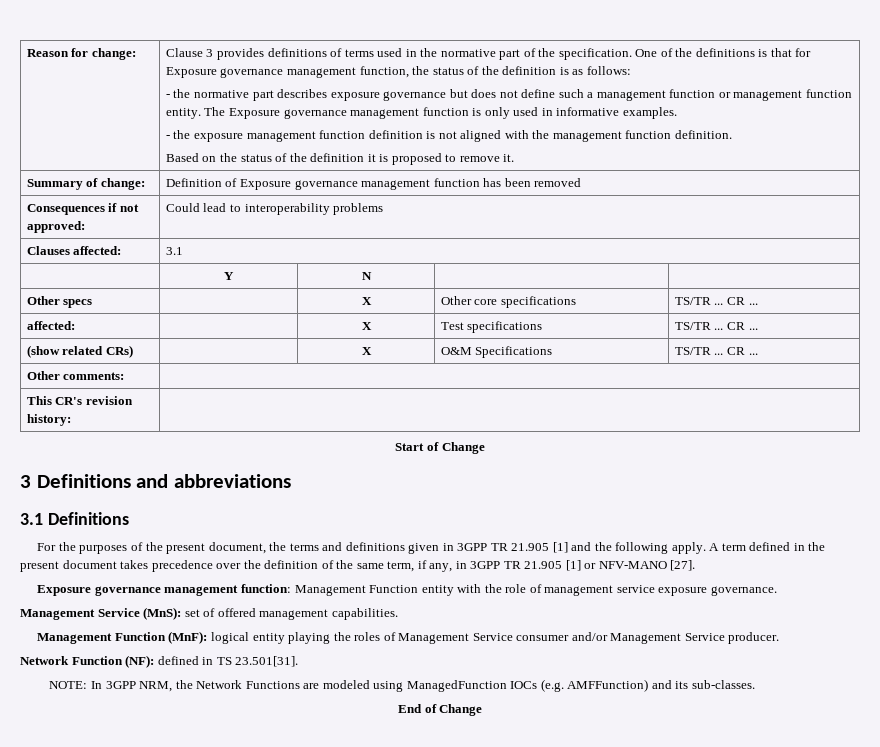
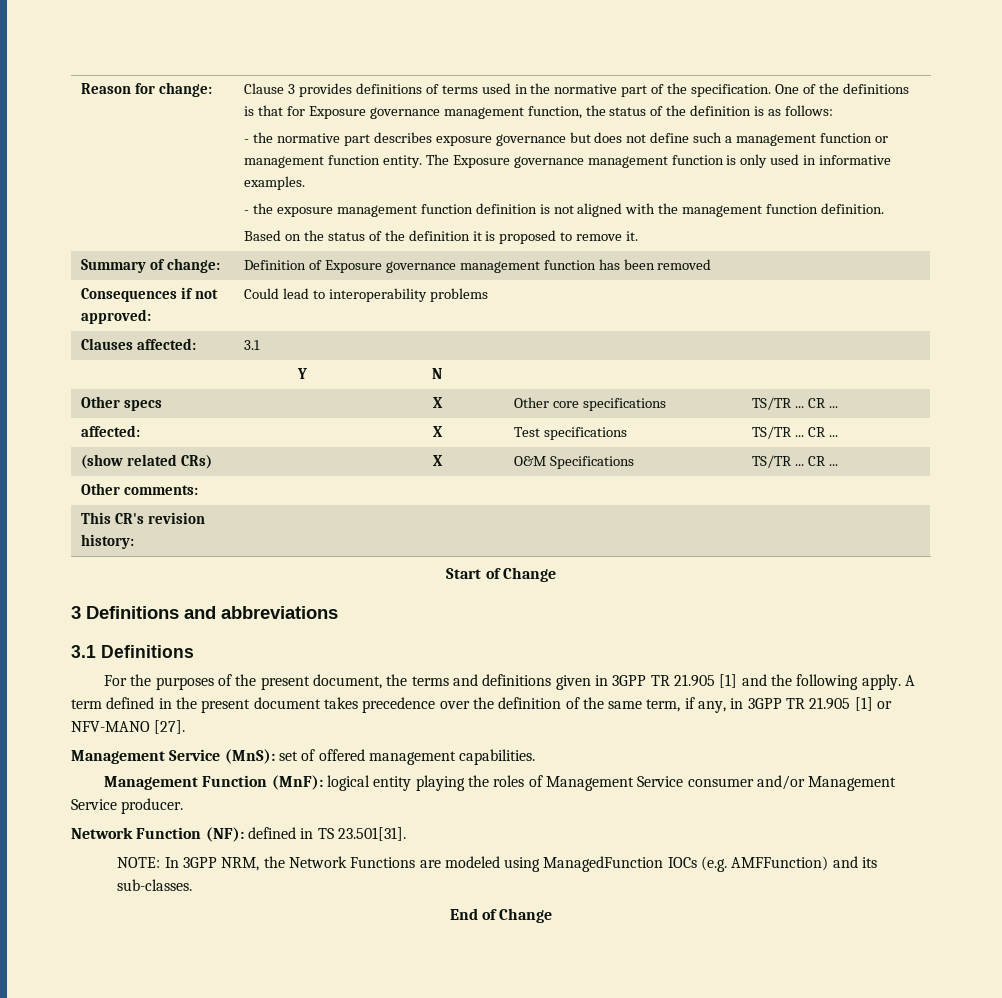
- Exposure governance management function: Management Function entity with the role of management service exposure governance.

